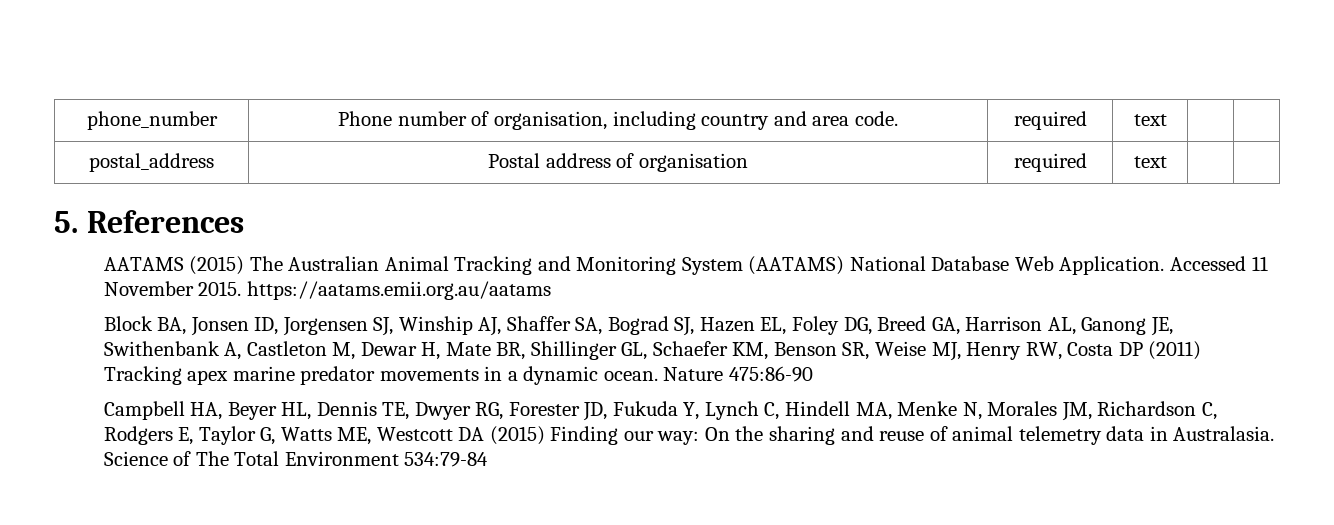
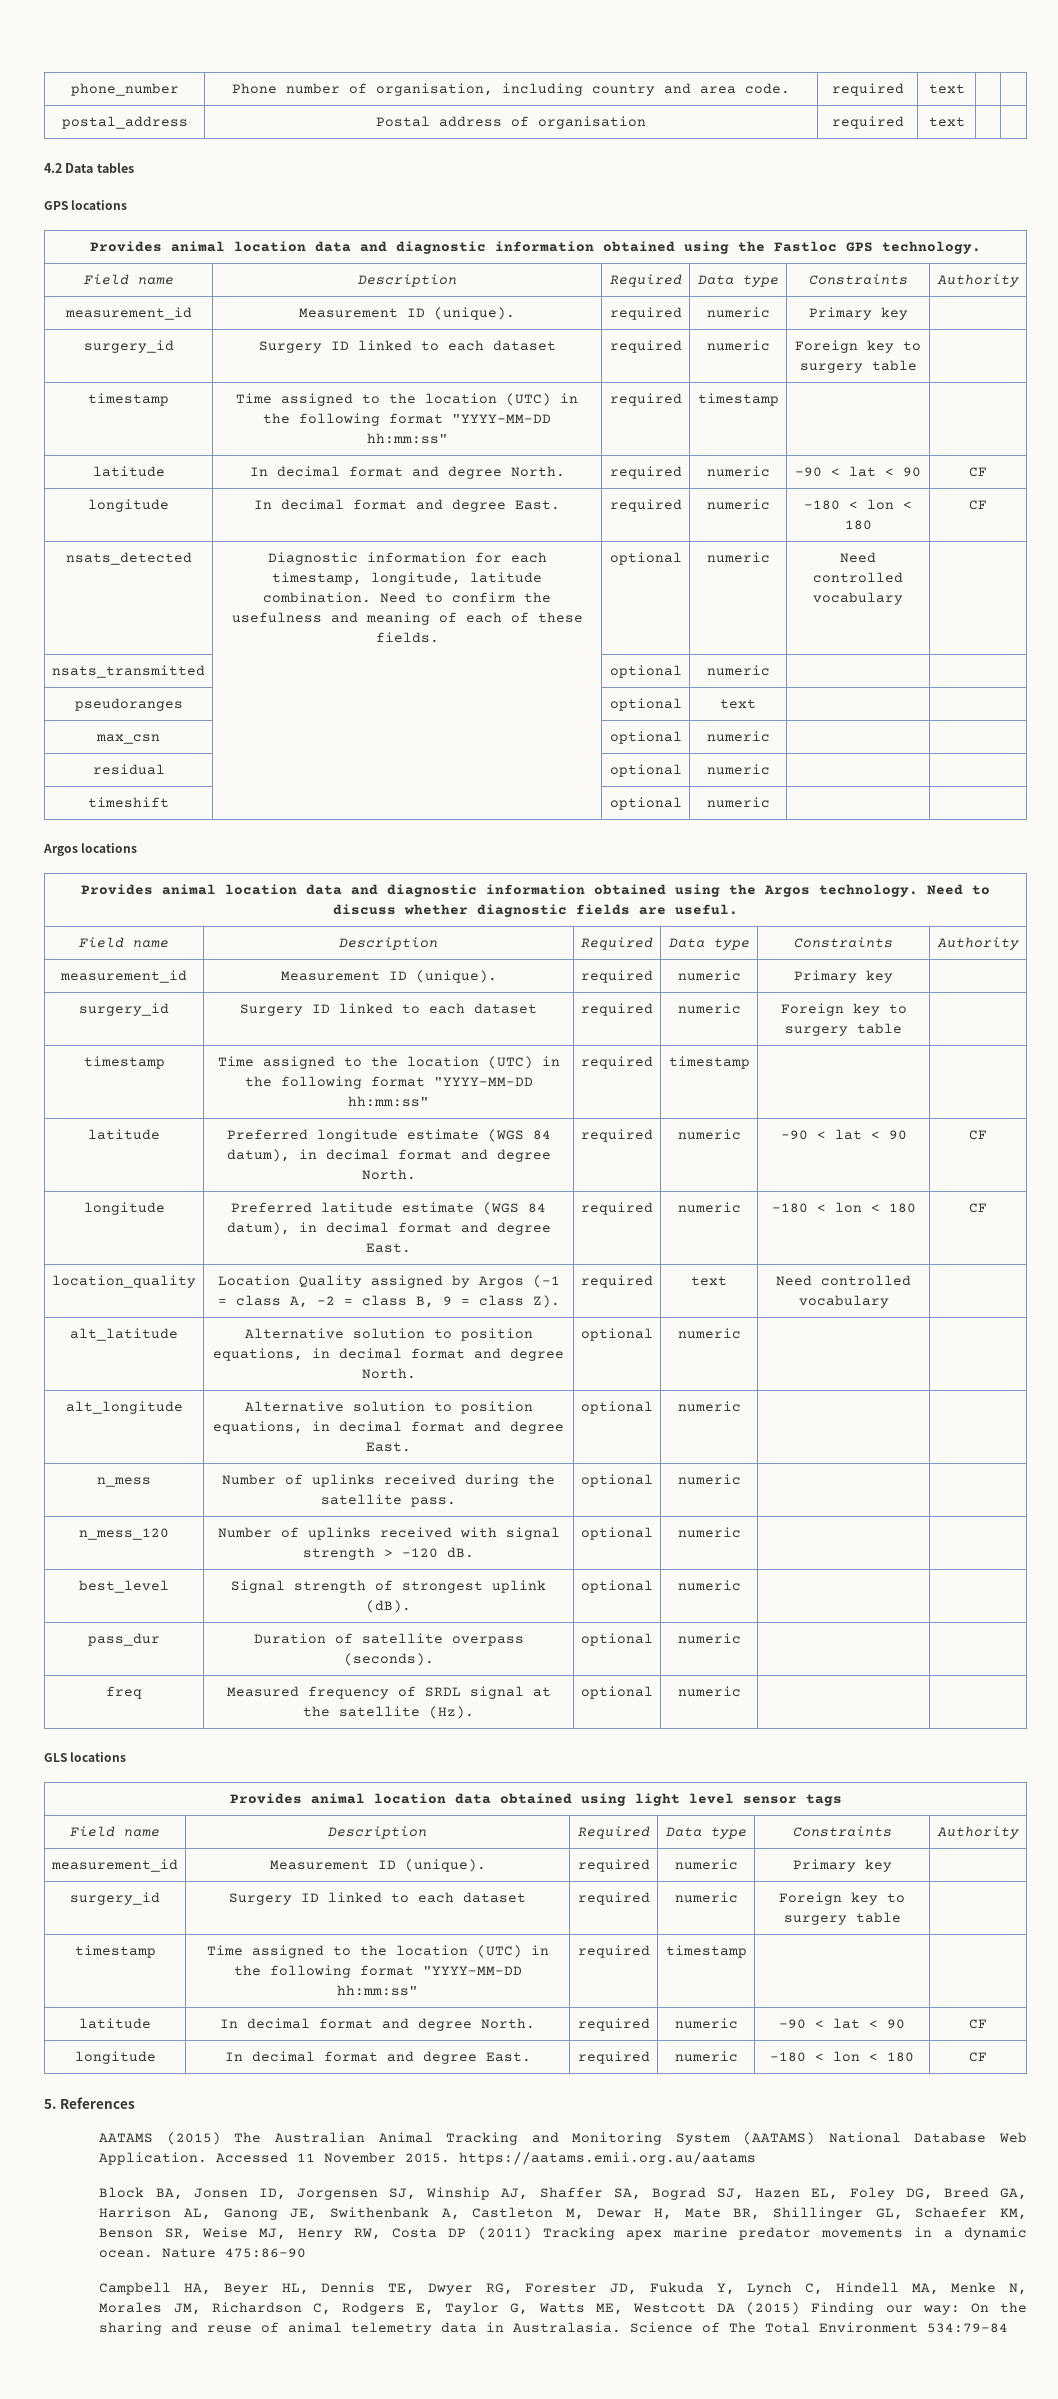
+ 4.2 Data tables
+ GPS locations
+ Provides animal location data and diagnostic information obtained using the Fastloc GPS technology.
+ Field name | Description | Required | Data type | Constraints | Authority
+ measurement_id | Measurement ID (unique). | required | numeric | Primary key |
+ surgery_id | Surgery ID linked to each dataset | required | numeric | Foreign key to surgery table |
+ timestamp | Time assigned to the location (UTC) in the following format "YYYY-MM-DD hh:mm:ss" | required | timestamp | |
+ latitude | In decimal format and degree North. | required | numeric | -90 < lat < 90 | CF
+ longitude | In decimal format and degree East. | required | numeric | -180 < lon < 180 | CF
+ nsats_detected | Diagnostic information for each timestamp, longitude, latitude combination. Need to confirm the usefulness and meaning of each of these fields. | optional | numeric | Need controlled vocabulary |
+ nsats_transmitted | | optional | numeric | |
+ pseudoranges | | optional | text | |
+ max_csn | | optional | numeric | |
+ residual | | optional | numeric | |
+ timeshift | | optional | numeric | |
+ Argos locations
+ Provides animal location data and diagnostic information obtained using the Argos technology. Need to discuss whether diagnostic fields are useful.
+ Field name | Description | Required | Data type | Constraints | Authority
+ measurement_id | Measurement ID (unique). | required | numeric | Primary key |
+ surgery_id | Surgery ID linked to each dataset | required | numeric | Foreign key to surgery table |
+ timestamp | Time assigned to the location (UTC) in the following format "YYYY-MM-DD hh:mm:ss" | required | timestamp | |
+ latitude | Preferred longitude estimate (WGS 84 datum), in decimal format and degree North. | required | numeric | -90 < lat < 90 | CF
+ longitude | Preferred latitude estimate (WGS 84 datum), in decimal format and degree East. | required | numeric | -180 < lon < 180 | CF
+ location_quality | Location Quality assigned by Argos (-1 = class A, -2 = class B, 9 = class Z). | required | text | Need controlled vocabulary |
+ alt_latitude | Alternative solution to position equations, in decimal format and degree North. | optional | numeric | |
+ alt_longitude | Alternative solution to position equations, in decimal format and degree East. | optional | numeric | |
+ n_mess | Number of uplinks received during the satellite pass. | optional | numeric | |
+ n_mess_120 | Number of uplinks received with signal strength > -120 dB. | optional | numeric | |
+ best_level | Signal strength of strongest uplink (dB). | optional | numeric | |
+ pass_dur | Duration of satellite overpass (seconds). | optional | numeric | |
+ freq | Measured frequency of SRDL signal at the satellite (Hz). | optional | numeric | |
+ GLS locations
+ Provides animal location data obtained using light level sensor tags
+ Field name | Description | Required | Data type | Constraints | Authority
+ measurement_id | Measurement ID (unique). | required | numeric | Primary key |
+ surgery_id | Surgery ID linked to each dataset | required | numeric | Foreign key to surgery table |
+ timestamp | Time assigned to the location (UTC) in the following format "YYYY-MM-DD hh:mm:ss" | required | timestamp | |
+ latitude | In decimal format and degree North. | required | numeric | -90 < lat < 90 | CF
+ longitude | In decimal format and degree East. | required | numeric | -180 < lon < 180 | CF

